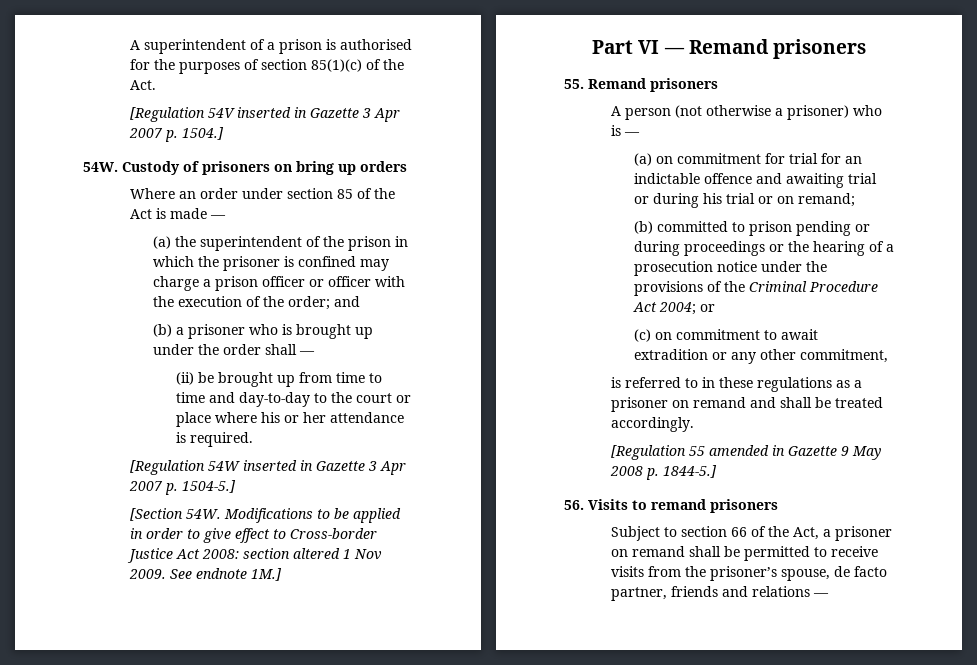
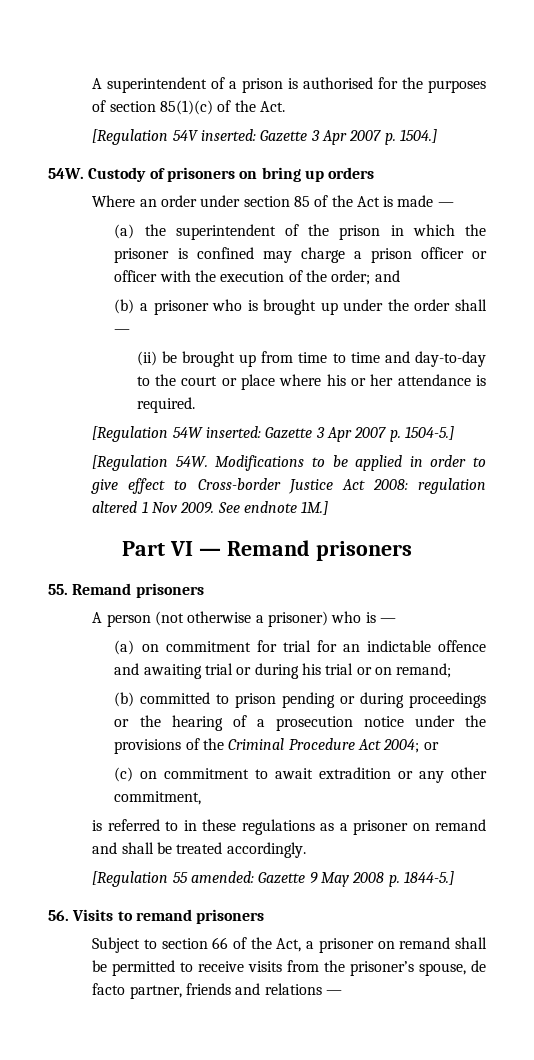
- [Regulation 54V inserted in Gazette 3 Apr 2007 p. 1504.]
+ [Regulation 54V inserted: Gazette 3 Apr 2007 p. 1504.]
- [Regulation 54W inserted in Gazette 3 Apr 2007 p. 1504-5.]
+ [Regulation 54W inserted: Gazette 3 Apr 2007 p. 1504-5.]
- [Section 54W.
+ [Regulation 54W.
- Modifications to be applied in order to give effect to Cross-border Justice Act 2008: section altered 1 Nov 2009.
+ Modifications to be applied in order to give effect to Cross-border Justice Act 2008: regulation altered 1 Nov 2009.
- [Regulation 55 amended in Gazette 9 May 2008 p. 1844-5.]
+ [Regulation 55 amended: Gazette 9 May 2008 p. 1844-5.]

